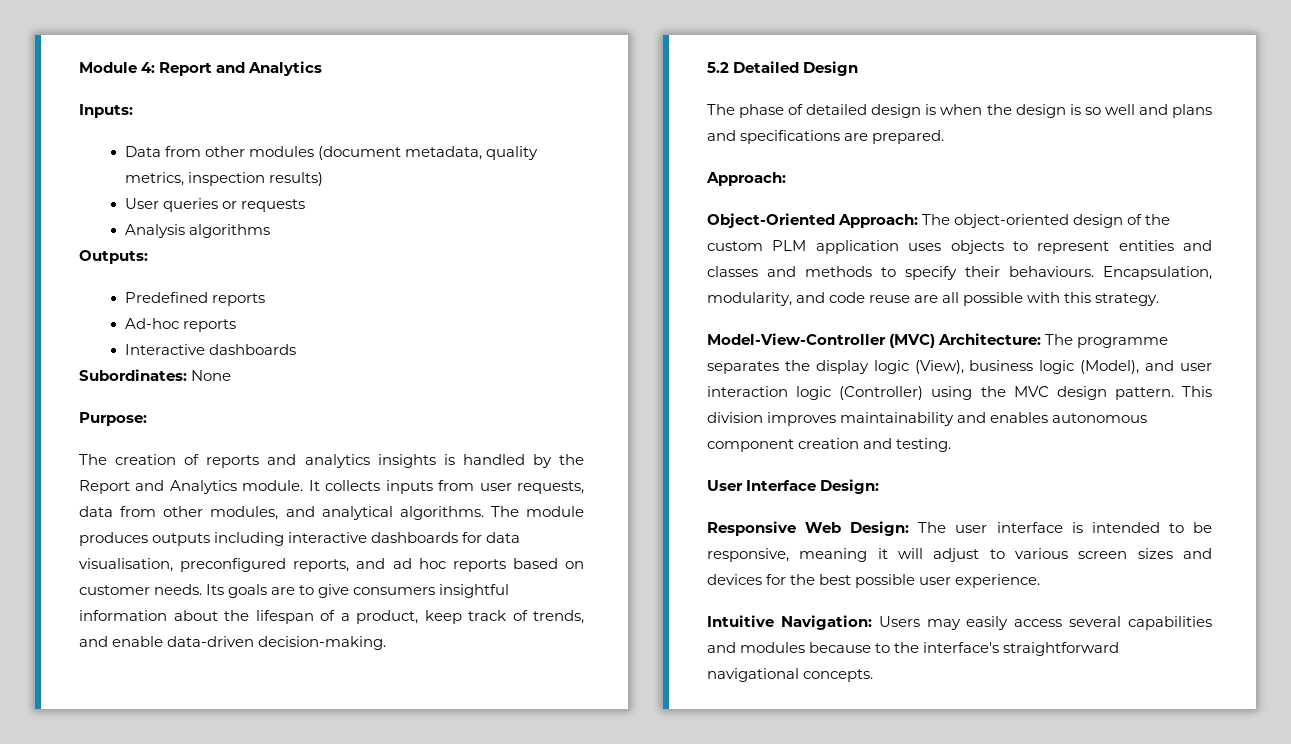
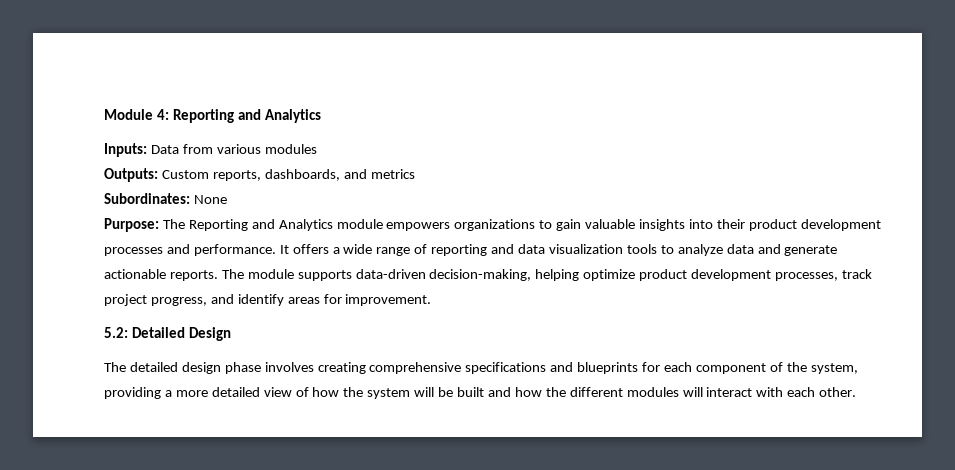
- Module 4: Report and Analytics
+ Module 4: Reporting and Analytics
- Inputs:
- Data from other modules (document metadata, quality metrics, inspection results)
- User queries or requests
- Analysis algorithms
- Outputs:
- Predefined reports
- Ad-hoc reports
- Interactive dashboards
+ Inputs: Data from various modules
+ Outputs: Custom reports, dashboards, and metrics
  Subordinates: None
- Purpose:
- The creation of reports and analytics insights is handled by the Report and Analytics module. It collects inputs from user requests, data from other modules, and analytical algorithms. The module produces outputs including interactive dashboards for data visualisation, preconfigured reports, and ad hoc reports based on customer needs. Its goals are to give consumers insightful information about the lifespan of a product, keep track of trends, and enable data-driven decision-making.
- 5.2 Detailed Design
- The phase of detailed design is when the design is so well and plans and specifications are prepared.
- Approach:
- Object-Oriented Approach: The object-oriented design of the custom PLM application uses objects to represent entities and classes and methods to specify their behaviours. Encapsulation, modularity, and code reuse are all possible with this strategy.
- Model-View-Controller (MVC) Architecture: The programme separates the display logic (View), business logic (Model), and user interaction logic (Controller) using the MVC design pattern. This division improves maintainability and enables autonomous component creation and testing.
- User Interface Design:
- Responsive Web Design: The user interface is intended to be responsive, meaning it will adjust to various screen sizes and devices for the best possible user experience.
- Intuitive Navigation: Users may easily access several capabilities and modules because to the interface's straightforward navigational concepts.
+ Purpose: The Reporting and Analytics module empowers organizations to gain valuable insights into their product development processes and performance. It offers a wide range of reporting and data visualization tools to analyze data and generate actionable reports. The module supports data-driven decision-making, helping optimize product development processes, track project progress, and identify areas for improvement.
+ 5.2: Detailed Design
+ The detailed design phase involves creating comprehensive specifications and blueprints for each component of the system, providing a more detailed view of how the system will be built and how the different modules will interact with each other.

